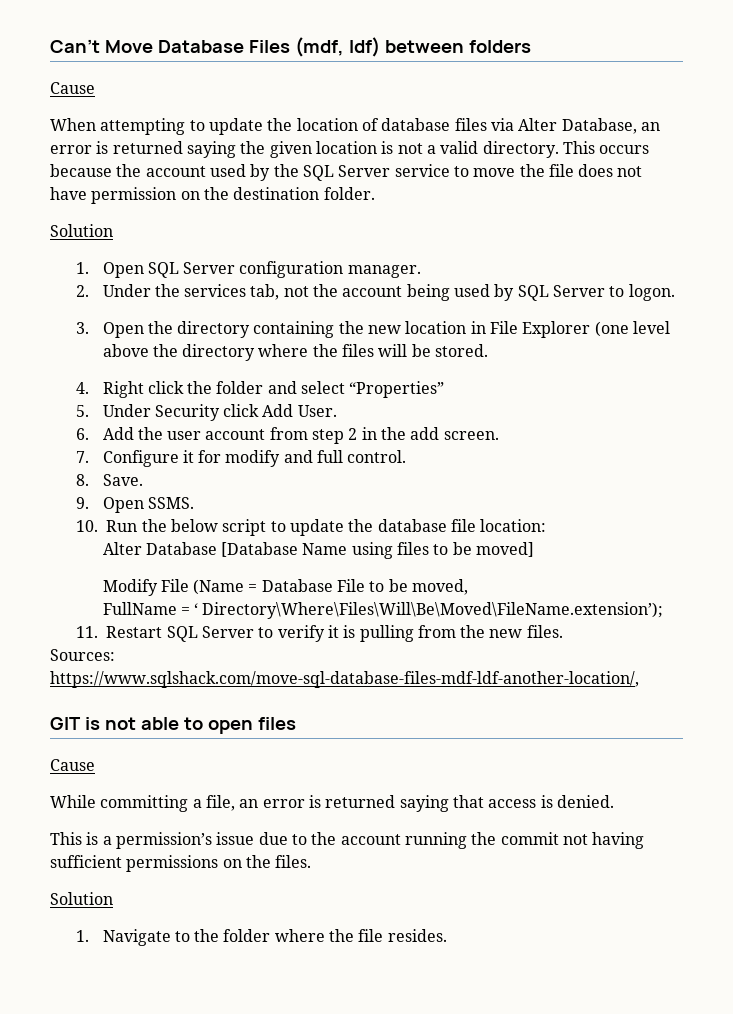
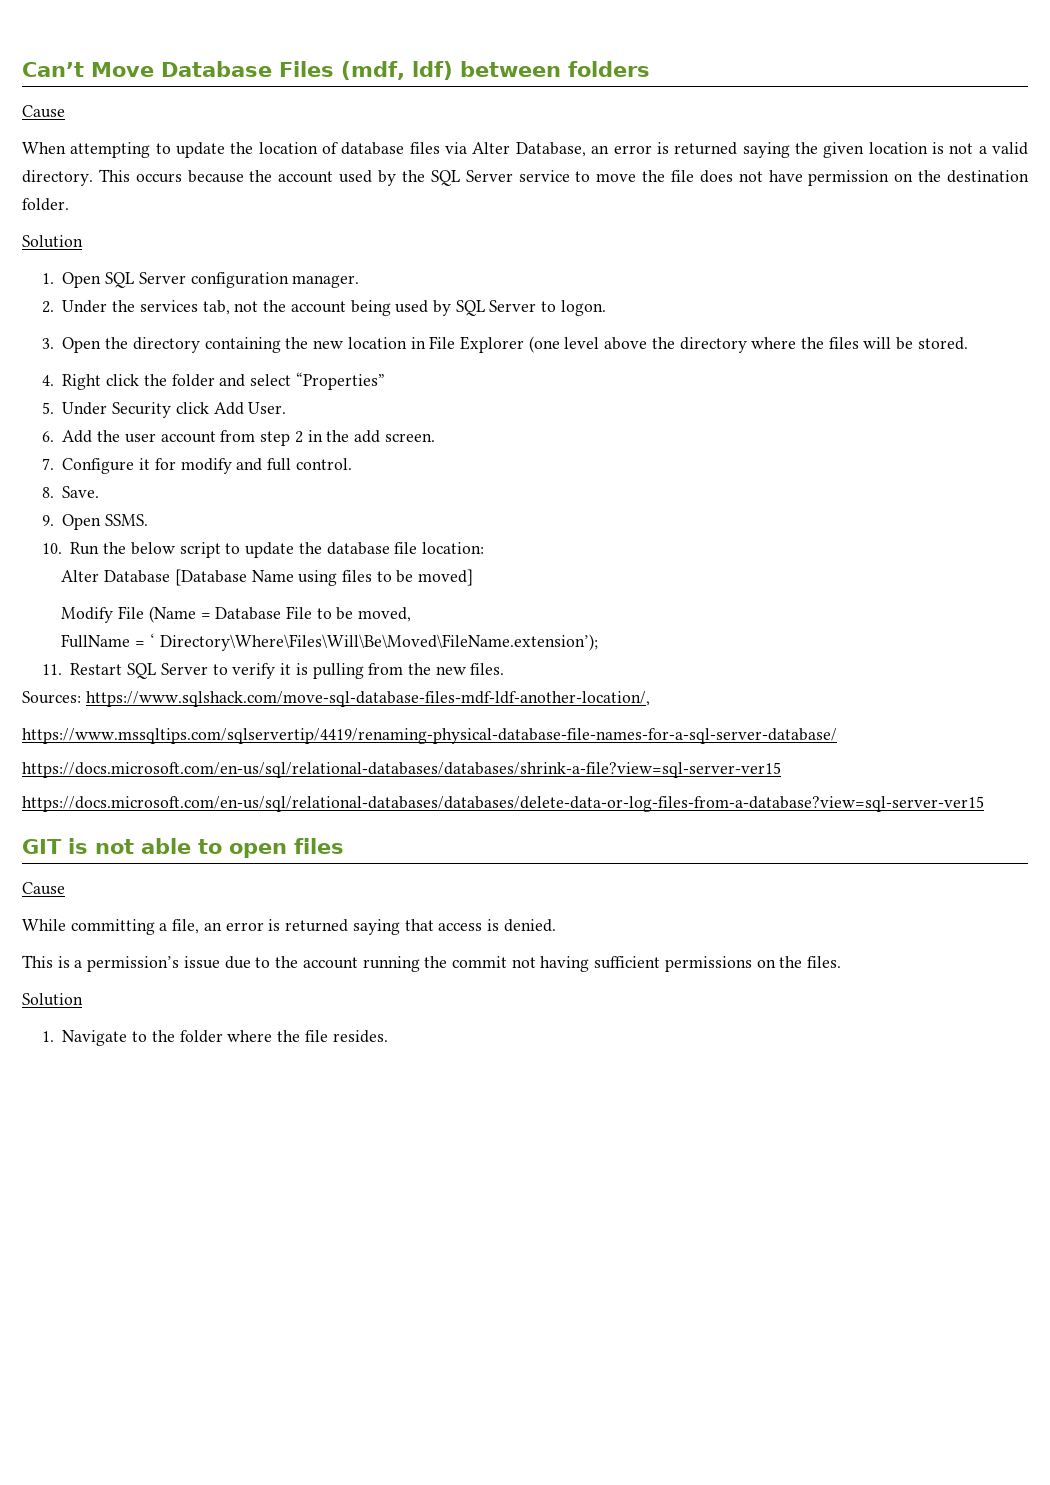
+ https://www.mssqltips.com/sqlservertip/4419/renaming-physical-database-file-names-for-a-sql-server-database/
+ https://docs.microsoft.com/en-us/sql/relational-databases/databases/shrink-a-file?view=sql-server-ver15
+ https://docs.microsoft.com/en-us/sql/relational-databases/databases/delete-data-or-log-files-from-a-database?view=sql-server-ver15

